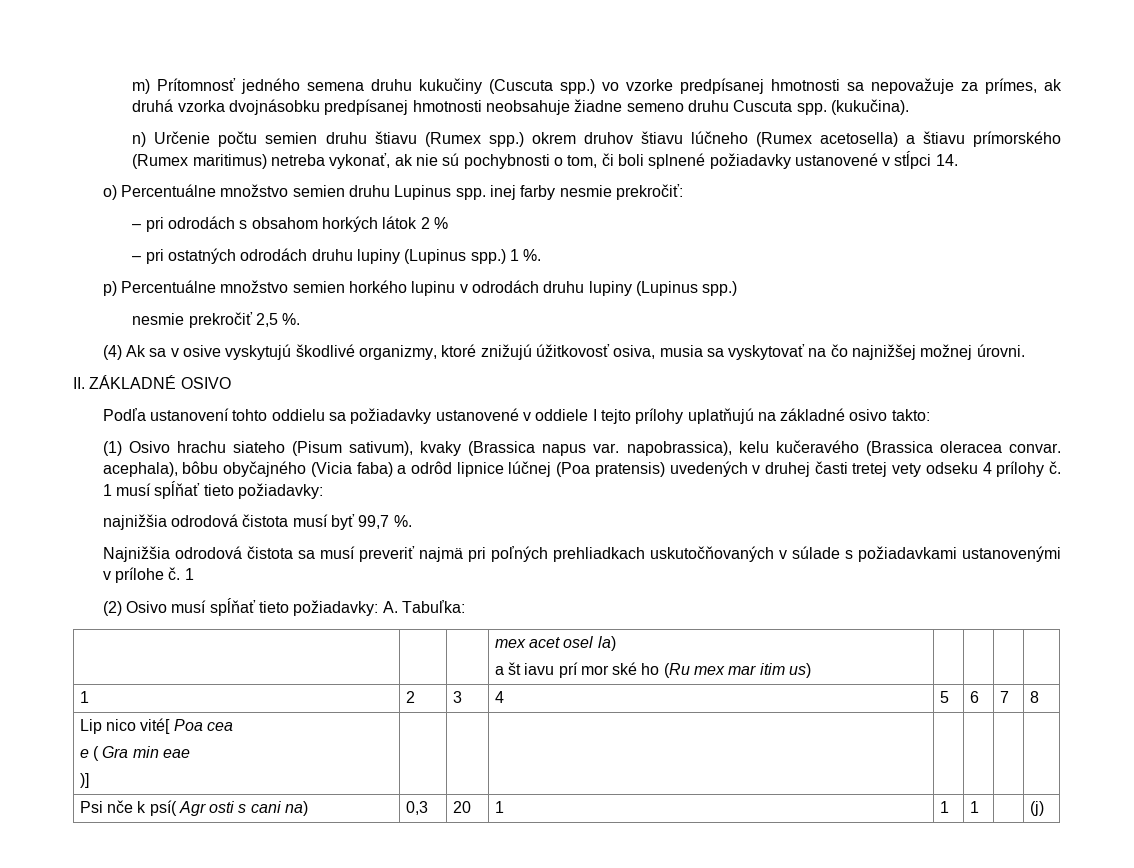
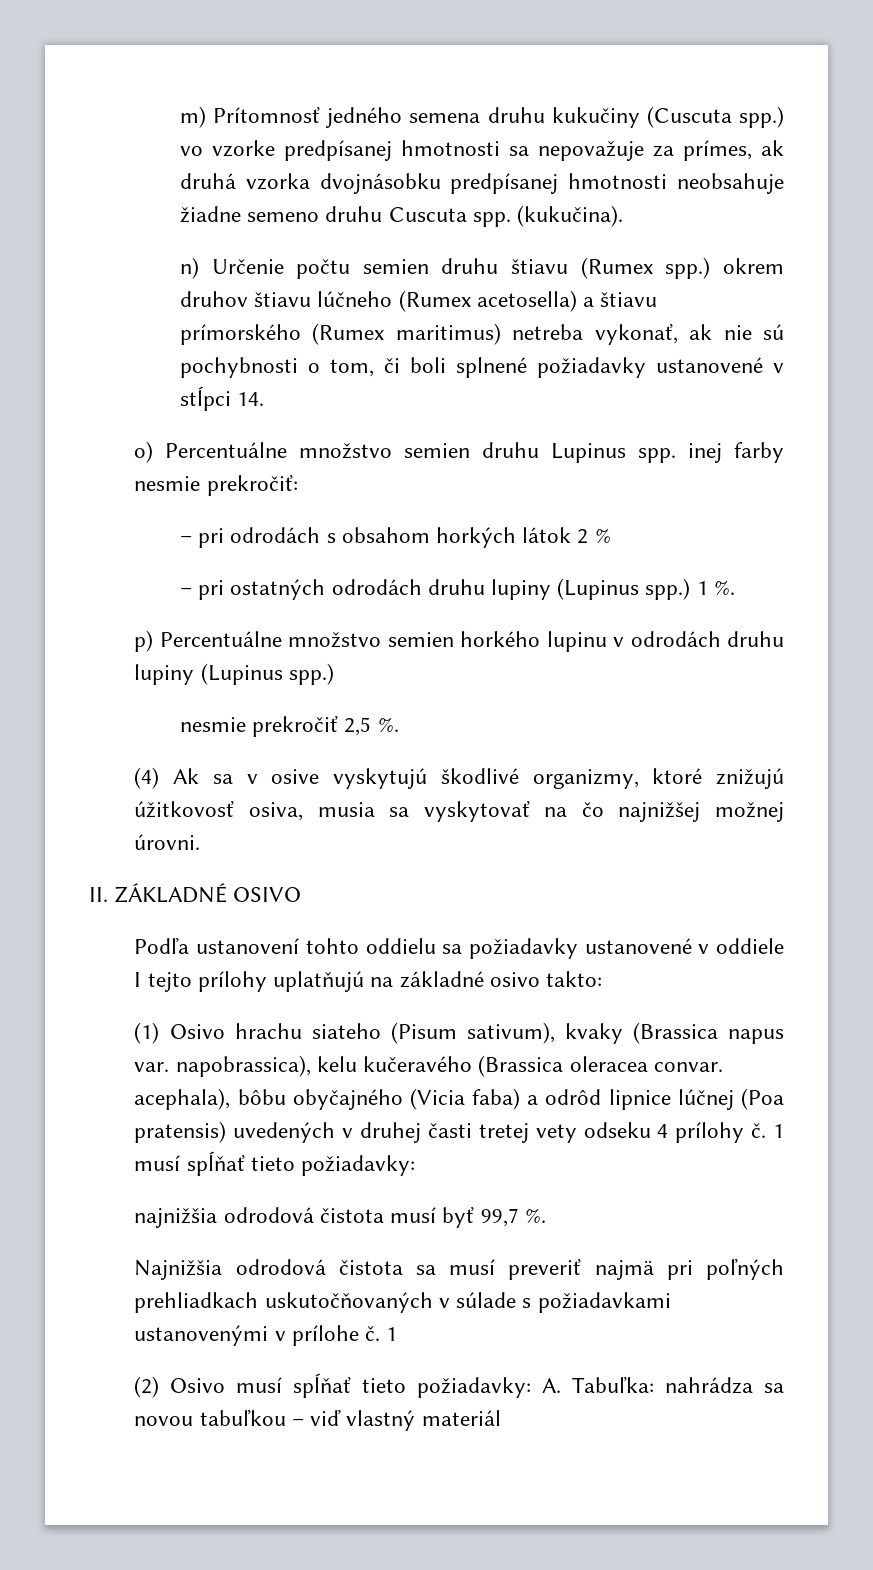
- (2) Osivo musí spĺňať tieto požiadavky: A. Tabuľka:
- | | | mex acet osel la)
- a št iavu prí mor ské ho (Ru mex mar itim us) | | | |
- 1 | 2 | 3 | 4 | 5 | 6 | 7 | 8
- Lip nico vité[ Poa cea
- e ( Gra min eae
- )] | | | | | | |
- Psi nče k psí( Agr osti s cani na) | 0,3 | 20 | 1 | 1 | 1 | | (j)
+ (2) Osivo musí spĺňať tieto požiadavky: A. Tabuľka: nahrádza sa novou tabuľkou – viď vlastný materiál

